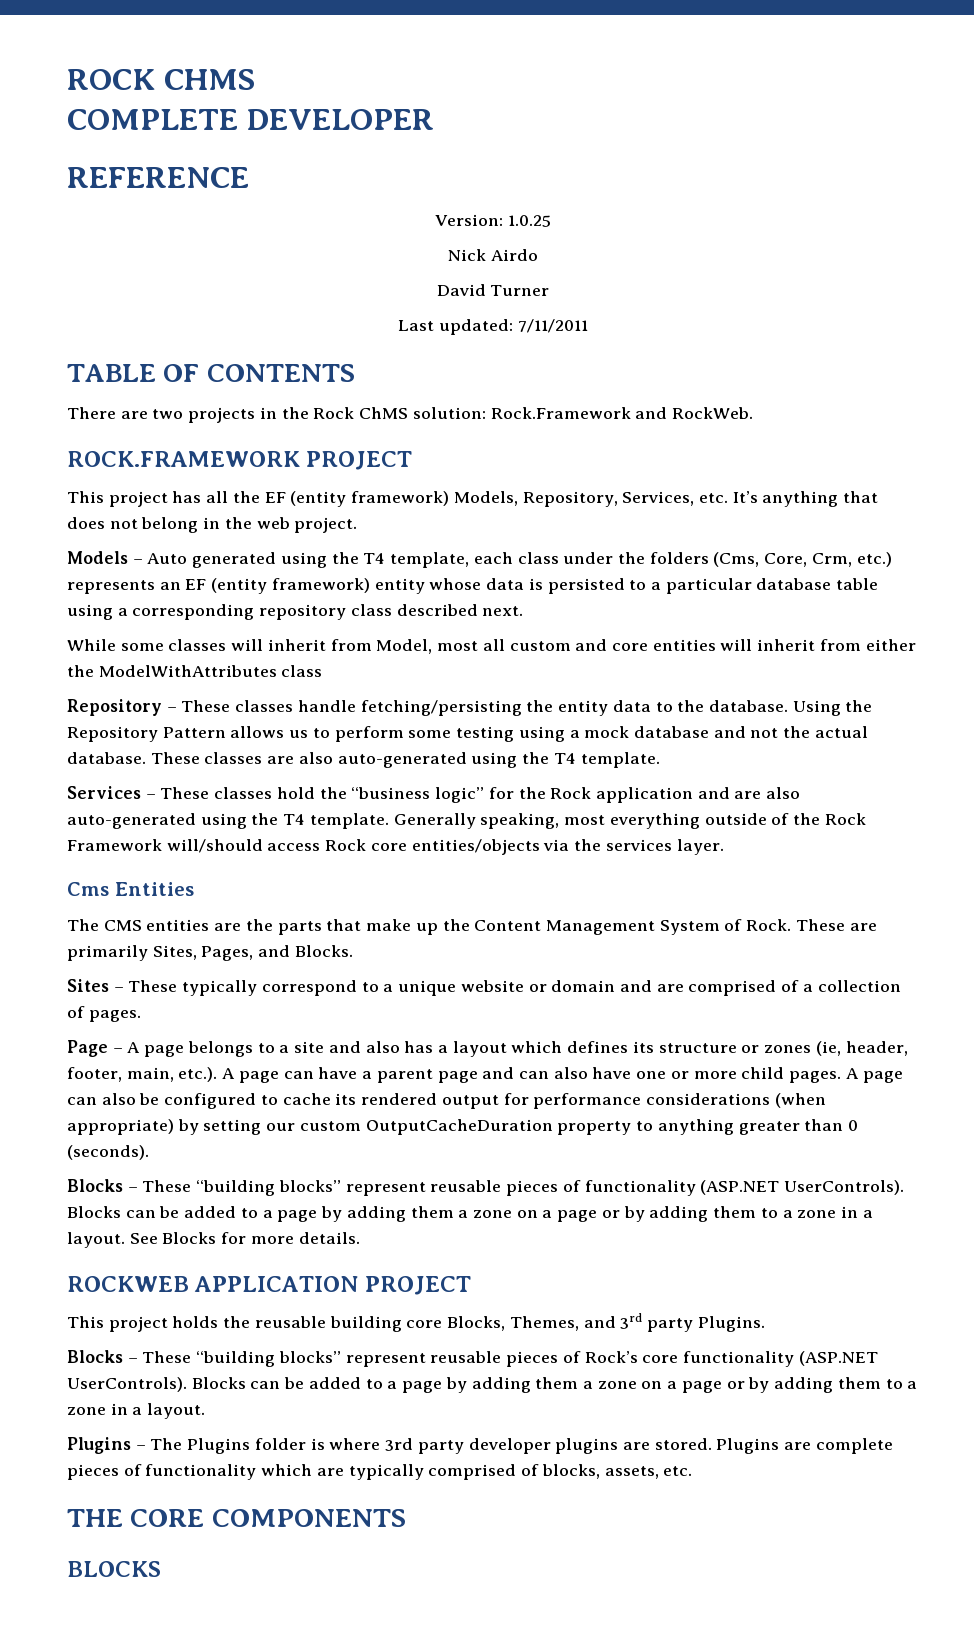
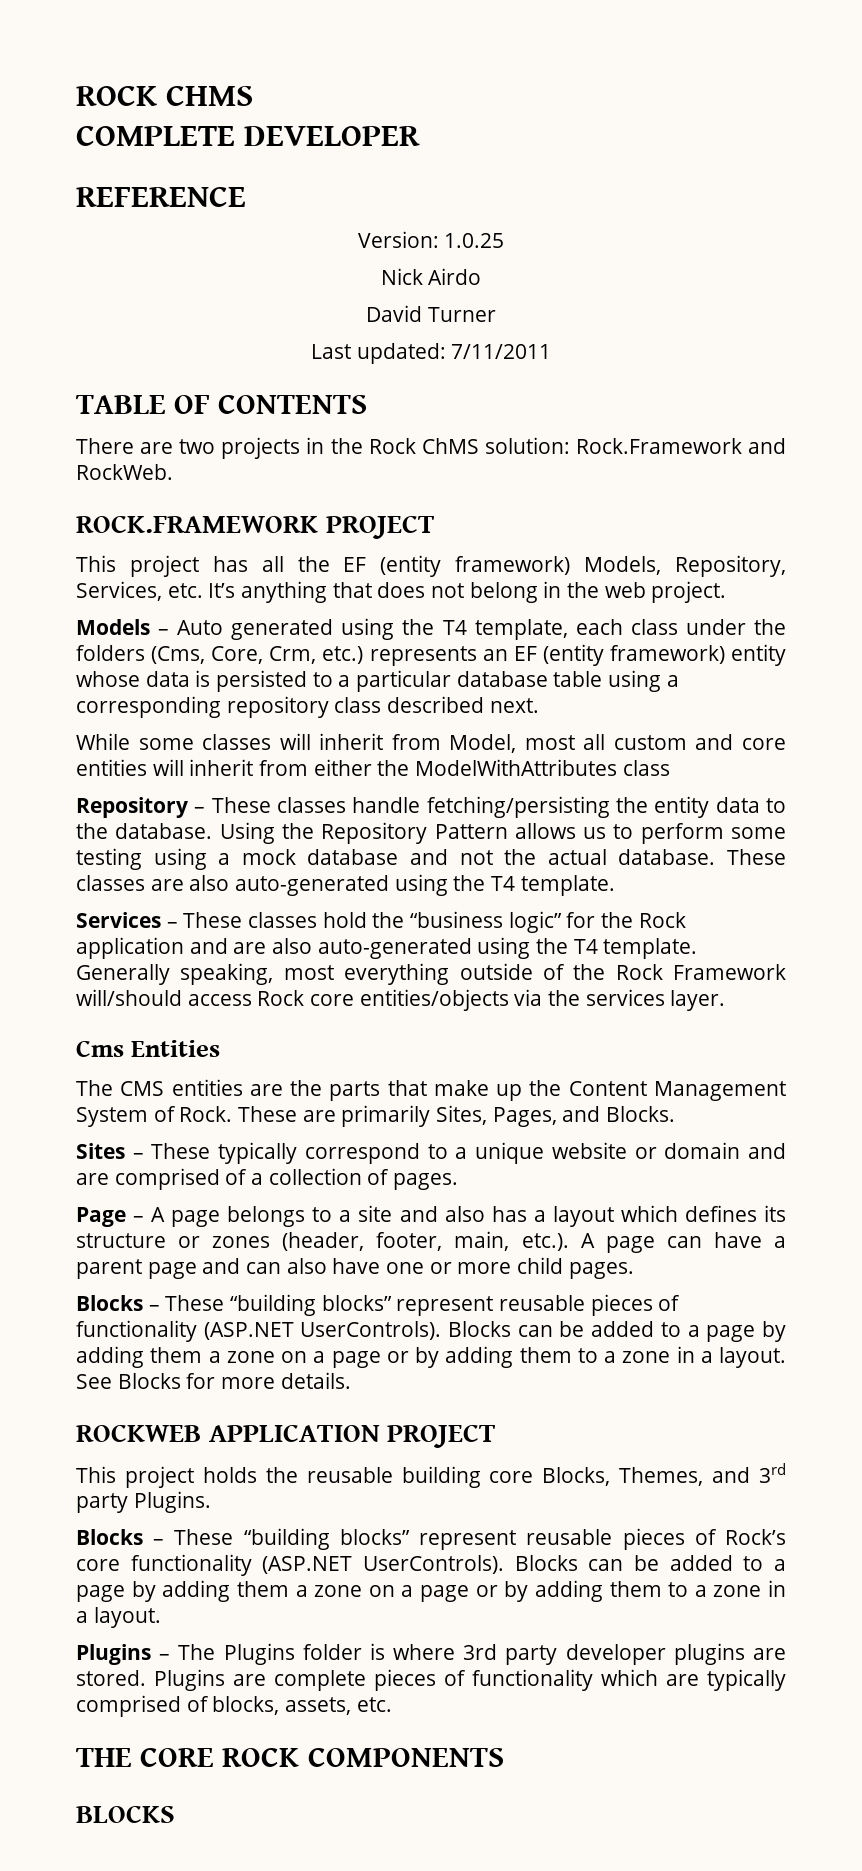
- Page – A page belongs to a site and also has a layout which defines its structure or zones (ie, header, footer, main, etc.). A page can have a parent page and can also have one or more child pages. A page can also be configured to cache its rendered output for performance considerations (when appropriate) by setting our custom OutputCacheDuration property to anything greater than 0 (seconds).
+ Page – A page belongs to a site and also has a layout which defines its structure or zones (header, footer, main, etc.). A page can have a parent page and can also have one or more child pages.
- THE CORE COMPONENTS
+ THE CORE ROCK COMPONENTS

